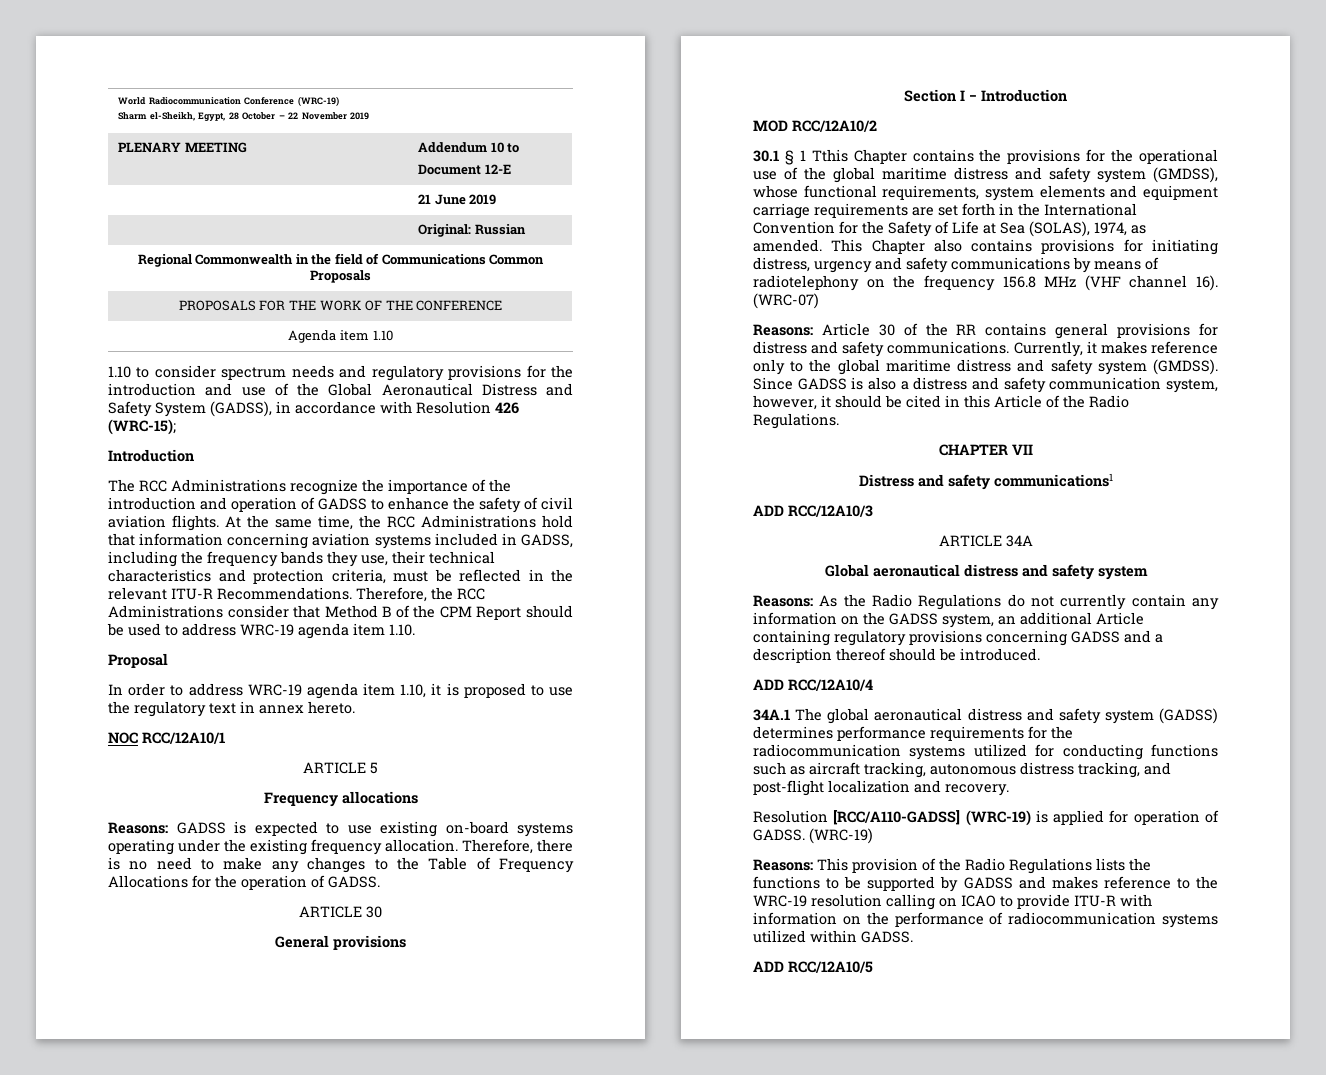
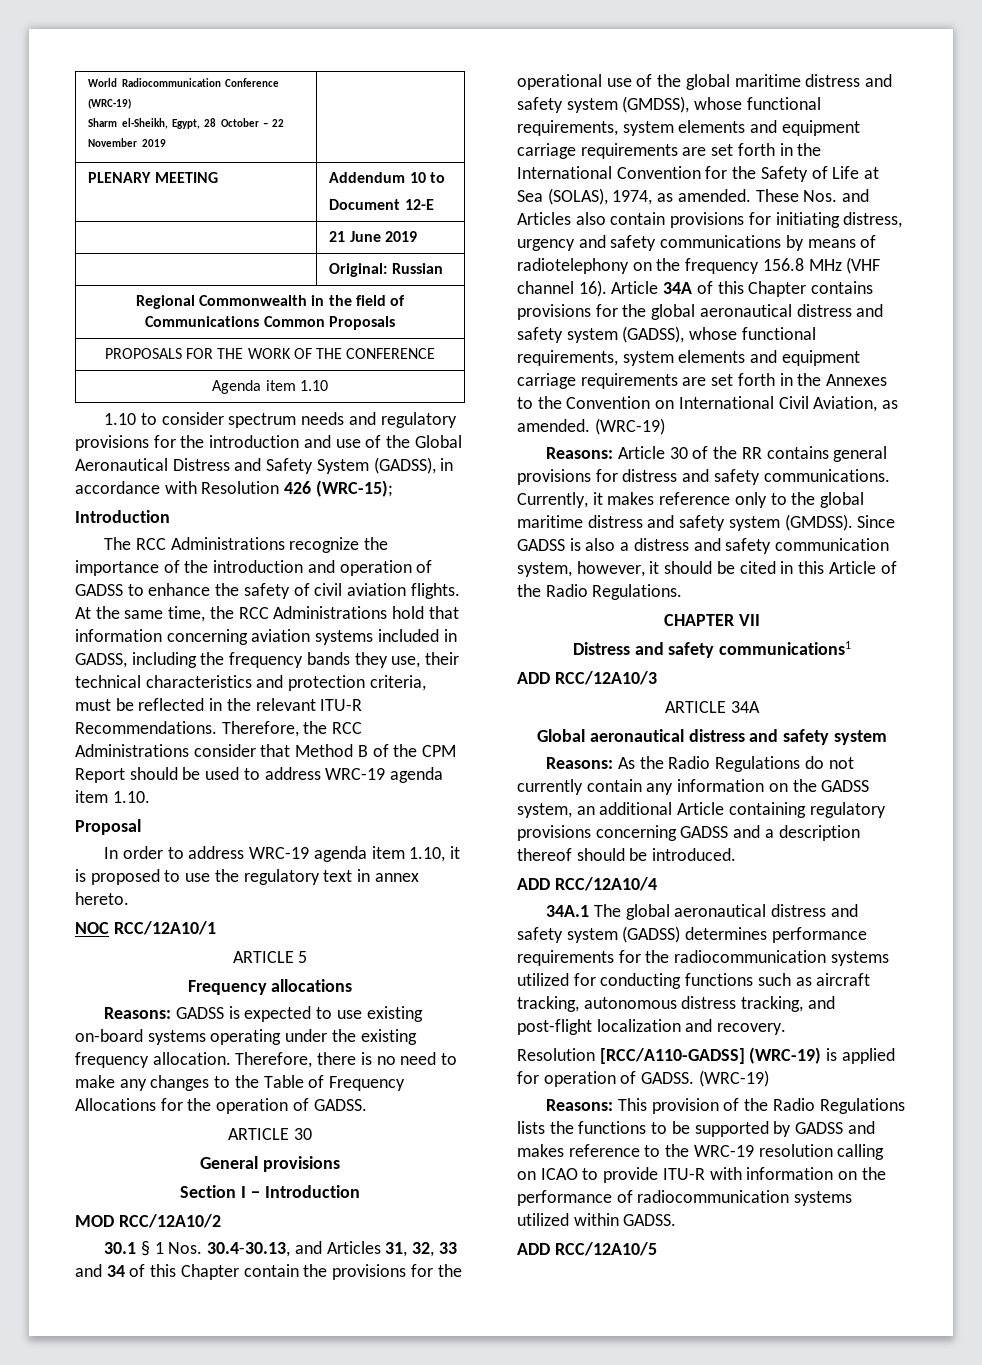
- 30.1 § 1 Tthis Chapter contains the provisions for the operational use of the global maritime distress and safety system (GMDSS), whose functional requirements, system elements and equipment carriage requirements are set forth in the International Convention for the Safety of Life at Sea (SOLAS), 1974, as amended.
+ 30.1 § 1 Nos. 30.4-30.13, and Articles 31, 32, 33 and 34 of this Chapter contain the provisions for the operational use of the global maritime distress and safety system (GMDSS), whose functional requirements, system elements and equipment carriage requirements are set forth in the International Convention for the Safety of Life at Sea (SOLAS), 1974, as amended.
- This Chapter also contains provisions for initiating distress, urgency and safety communications by means of radiotelephony on the frequency 156.8 MHz (VHF channel 16).
+ These Nos. and Articles also contain provisions for initiating distress, urgency and safety communications by means of radiotelephony on the frequency 156.8 MHz (VHF channel 16).
- (WRC-07)
+ Article 34A of this Chapter contains provisions for the global aeronautical distress and safety system (GADSS), whose functional requirements, system elements and equipment carriage requirements are set forth in the Annexes to the Convention on International Civil Aviation, as amended. (WRC-19)

